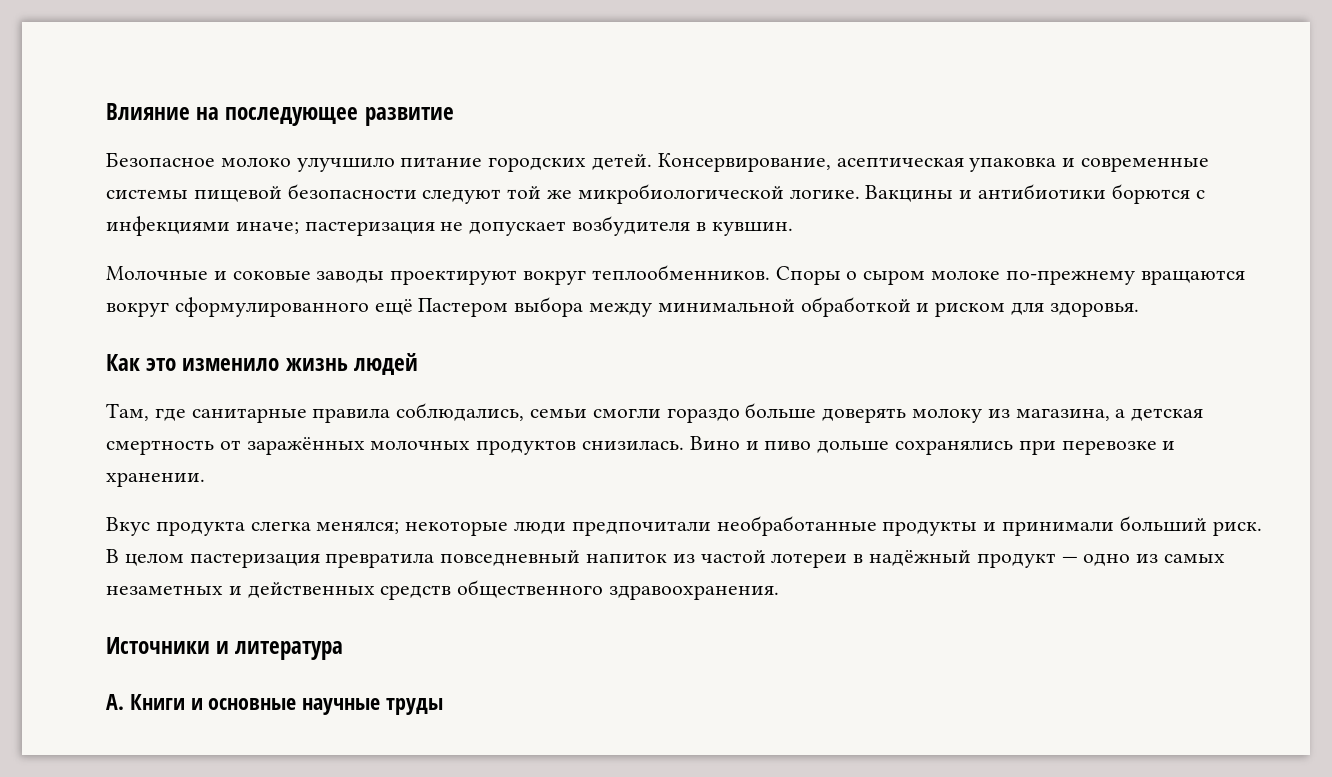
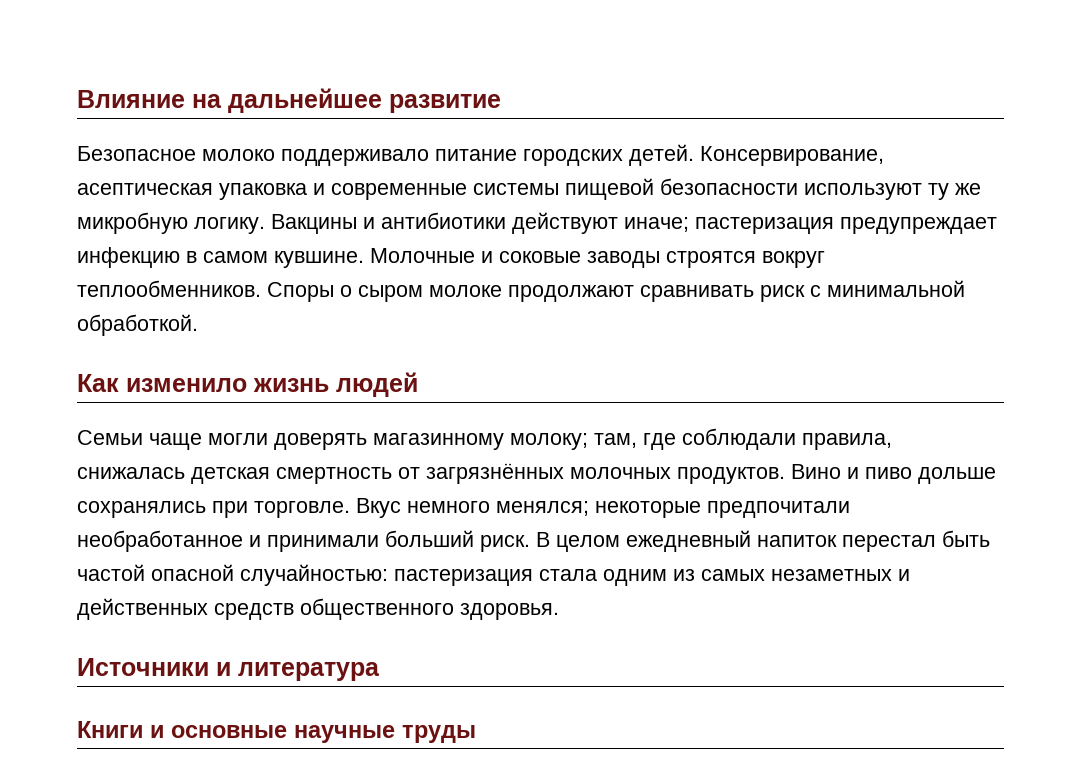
- Влияние на последующее развитие
+ Влияние на дальнейшее развитие
- Безопасное молоко улучшило питание городских детей.
+ Безопасное молоко поддерживало питание городских детей.
- Консервирование, асептическая упаковка и современные системы пищевой безопасности следуют той же микробиологической логике. Вакцины и антибиотики борются с инфекциями иначе; пастеризация не допускает возбудителя в кувшин.
- Молочные и соковые заводы проектируют вокруг теплообменников.
+ Консервирование, асептическая упаковка и современные системы пищевой безопасности используют ту же микробную логику. Вакцины и антибиотики действуют иначе; пастеризация предупреждает инфекцию в самом кувшине. Молочные и соковые заводы строятся вокруг теплообменников.
- Споры о сыром молоке по-прежнему вращаются вокруг сформулированного ещё Пастером выбора между минимальной обработкой и риском для здоровья.
+ Споры о сыром молоке продолжают сравнивать риск с минимальной обработкой.
- Как это изменило жизнь людей
+ Как изменило жизнь людей
- Там, где санитарные правила соблюдались, семьи смогли гораздо больше доверять молоку из магазина, а детская смертность от заражённых молочных продуктов снизилась.
+ Семьи чаще могли доверять магазинному молоку; там, где соблюдали правила, снижалась детская смертность от загрязнённых молочных продуктов.
- Вино и пиво дольше сохранялись при перевозке и хранении.
- Вкус продукта слегка менялся; некоторые люди предпочитали необработанные продукты и принимали больший риск.
+ Вино и пиво дольше сохранялись при торговле. Вкус немного менялся; некоторые предпочитали необработанное и принимали больший риск.
- В целом пастеризация превратила повседневный напиток из частой лотереи в надёжный продукт — одно из самых незаметных и действенных средств общественного здравоохранения.
+ В целом ежедневный напиток перестал быть частой опасной случайностью: пастеризация стала одним из самых незаметных и действенных средств общественного здоровья.
- A. Книги и основные научные труды
+ Книги и основные научные труды

